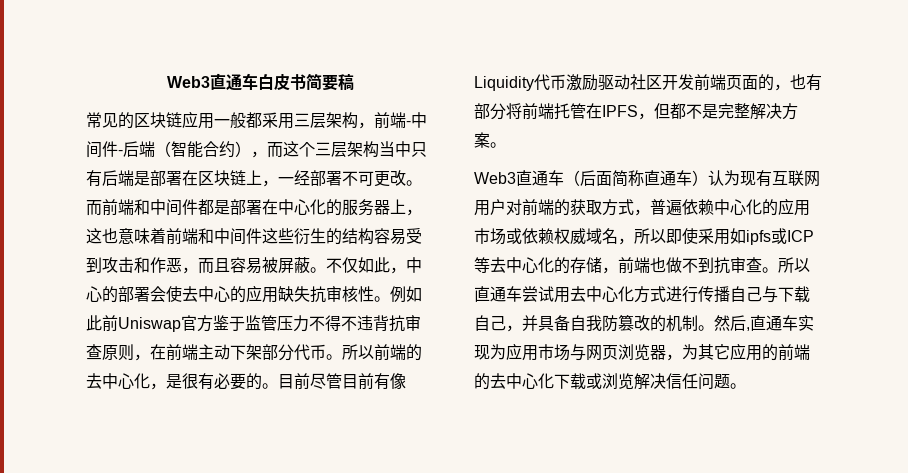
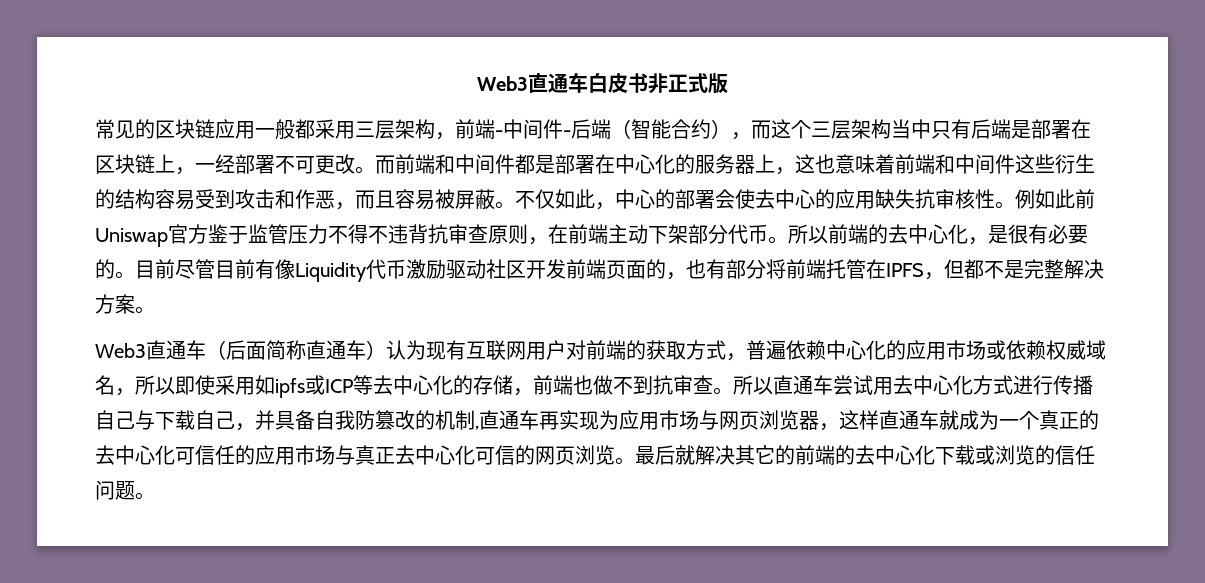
- Web3直通车白皮书简要稿
+ Web3直通车白皮书非正式版
- 所以直通车尝试用去中心化方式进行传播自己与下载自己，并具备自我防篡改的机制。然后,直通车实现为应用市场与网页浏览器，为其它应用的前端的去中心化下载或浏览解决信任问题。
+ 所以直通车尝试用去中心化方式进行传播自己与下载自己，并具备自我防篡改的机制,直通车再实现为应用市场与网页浏览器，这样直通车就成为一个真正的去中心化可信任的应用市场与真正去中心化可信的网页浏览。最后就解决其它的前端的去中心化下载或浏览的信任问题。

